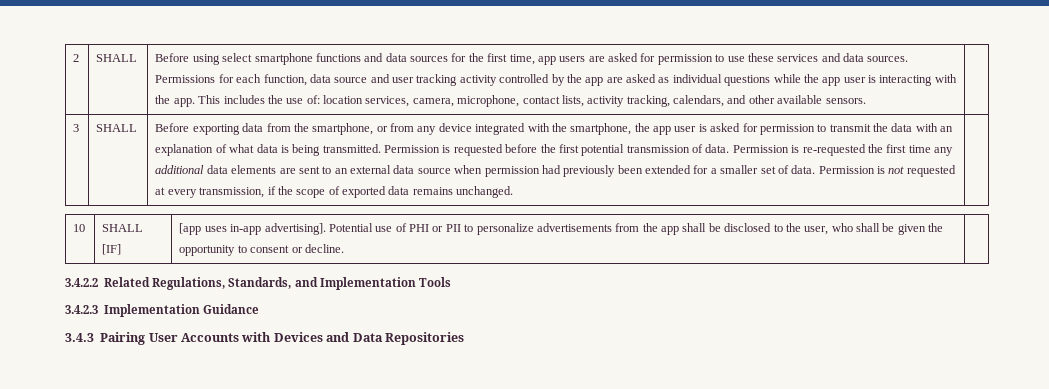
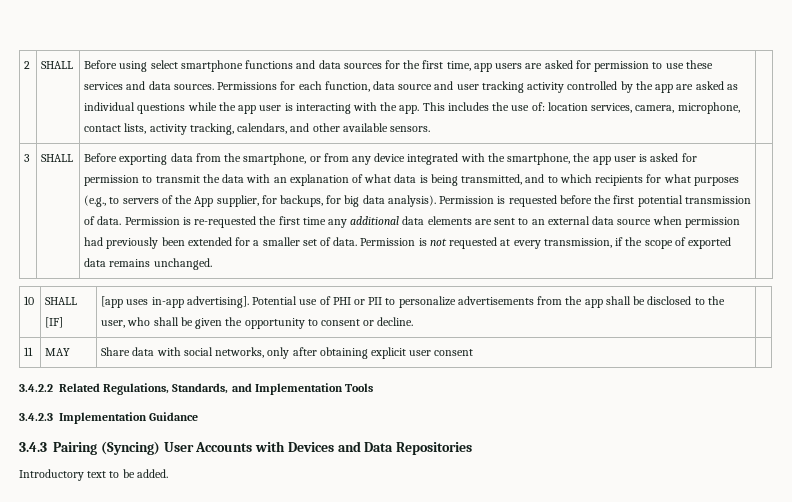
- Before exporting data from the smartphone, or from any device integrated with the smartphone, the app user is asked for permission to transmit the data with an explanation of what data is being transmitted.
+ Before exporting data from the smartphone, or from any device integrated with the smartphone, the app user is asked for permission to transmit the data with an explanation of what data is being transmitted, and to which recipients for what purposes (e.g., to servers of the App supplier, for backups, for big data analysis).
+ 11 | MAY | Share data with social networks, only after obtaining explicit user consent |
- 3.4.3 Pairing User Accounts with Devices and Data Repositories
+ 3.4.3 Pairing (Syncing) User Accounts with Devices and Data Repositories
+ Introductory text to be added.

